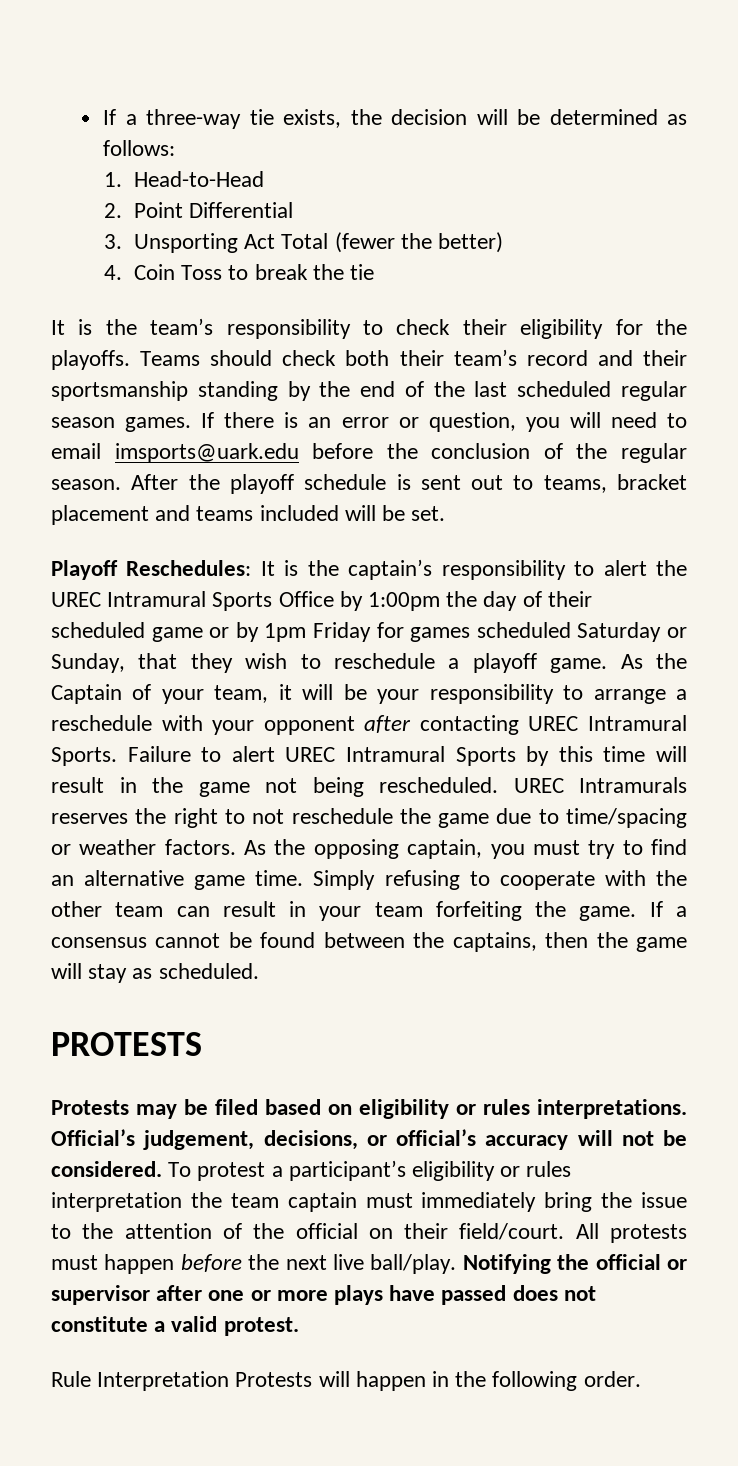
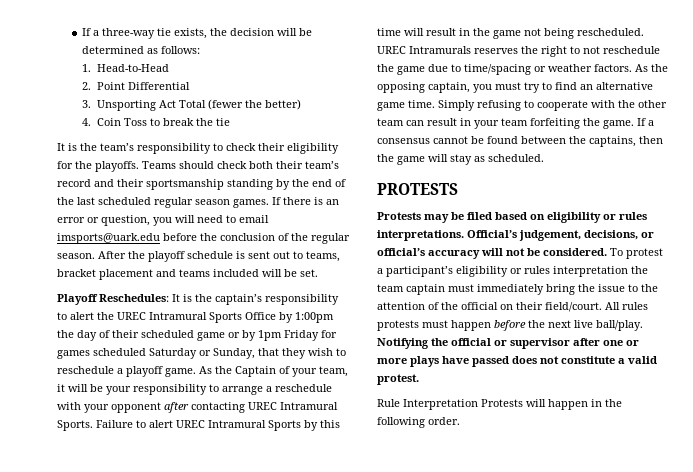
- All protests must happen before the next live ball/play.
+ All rules protests must happen before the next live ball/play.

